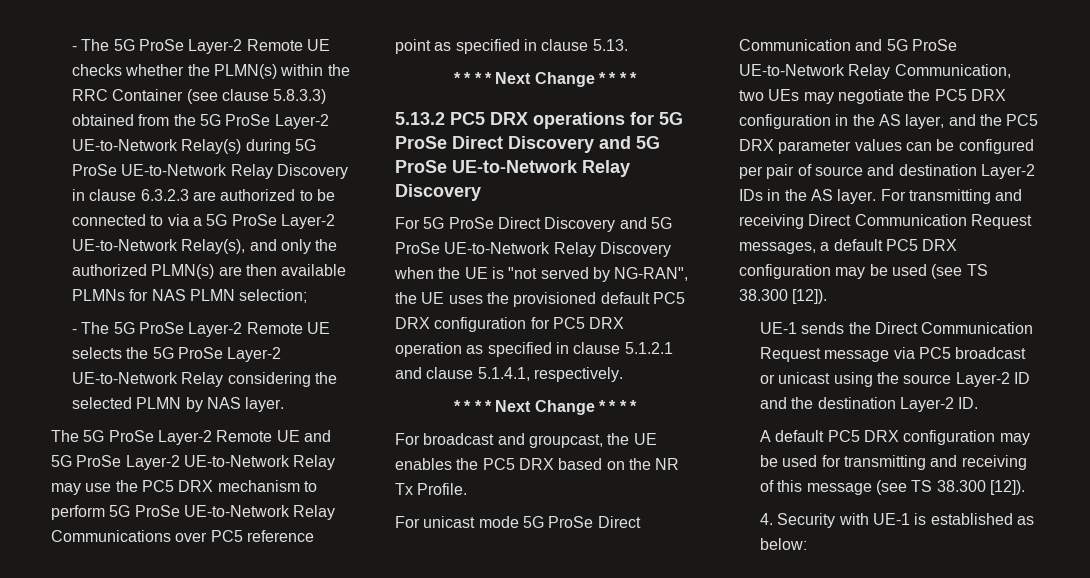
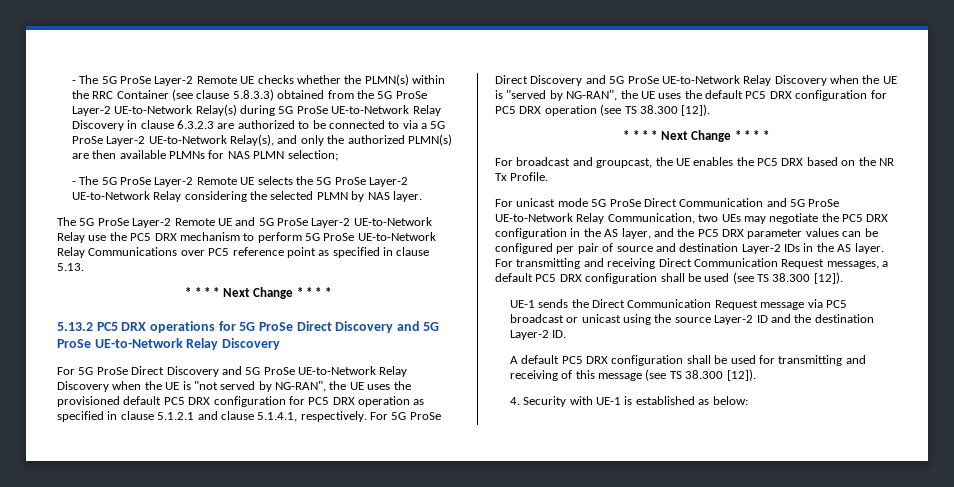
- The 5G ProSe Layer-2 Remote UE and 5G ProSe Layer-2 UE-to-Network Relay may use the PC5 DRX mechanism to perform 5G ProSe UE-to-Network Relay Communications over PC5 reference point as specified in clause 5.13.
+ The 5G ProSe Layer-2 Remote UE and 5G ProSe Layer-2 UE-to-Network Relay use the PC5 DRX mechanism to perform 5G ProSe UE-to-Network Relay Communications over PC5 reference point as specified in clause 5.13.
+ For 5G ProSe Direct Discovery and 5G ProSe UE-to-Network Relay Discovery when the UE is "served by NG-RAN", the UE uses the default PC5 DRX configuration for PC5 DRX operation (see TS 38.300 [12]).
- For transmitting and receiving Direct Communication Request messages, a default PC5 DRX configuration may be used (see TS 38.300 [12]).
+ For transmitting and receiving Direct Communication Request messages, a default PC5 DRX configuration shall be used (see TS 38.300 [12]).
- A default PC5 DRX configuration may be used for transmitting and receiving of this message (see TS 38.300 [12]).
+ A default PC5 DRX configuration shall be used for transmitting and receiving of this message (see TS 38.300 [12]).

